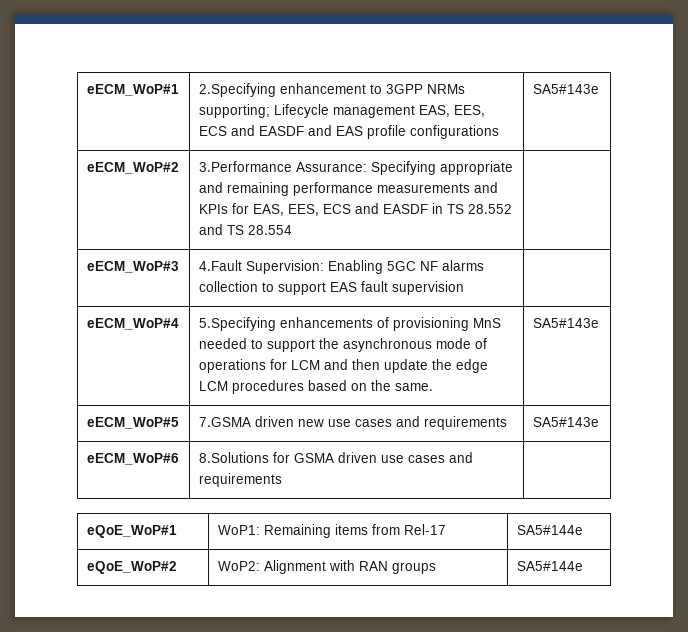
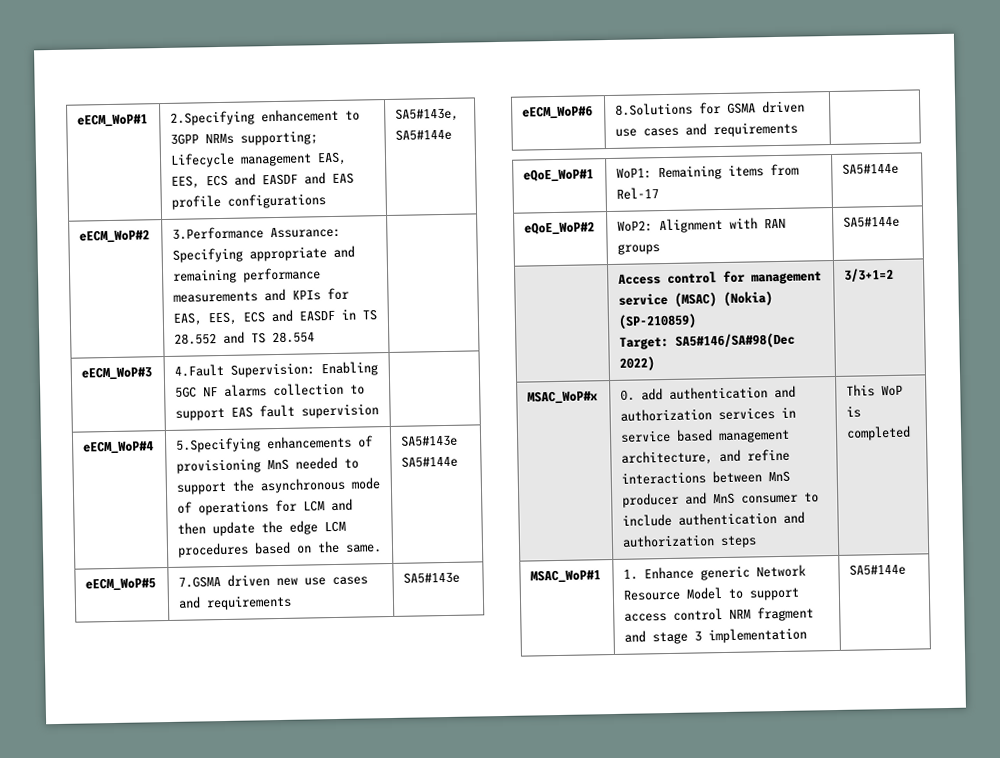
- eECM_WoP#1 | 2.Specifying enhancement to 3GPP NRMs supporting; Lifecycle management EAS, EES, ECS and EASDF and EAS profile configurations | SA5#143e
+ eECM_WoP#1 | 2.Specifying enhancement to 3GPP NRMs supporting; Lifecycle management EAS, EES, ECS and EASDF and EAS profile configurations | SA5#143e, SA5#144e
- eECM_WoP#4 | 5.Specifying enhancements of provisioning MnS needed to support the asynchronous mode of operations for LCM and then update the edge LCM procedures based on the same. | SA5#143e
+ eECM_WoP#4 | 5.Specifying enhancements of provisioning MnS needed to support the asynchronous mode of operations for LCM and then update the edge LCM procedures based on the same. | SA5#143e SA5#144e
+ | Access control for management service (MSAC) (Nokia) (SP-210859)
+ Target: SA5#146/SA#98(Dec 2022) | 3/3+1=2
+ MSAC_WoP#x | 0. add authentication and authorization services in service based management architecture, and refine interactions between MnS producer and MnS consumer to include authentication and authorization steps | This WoP is completed
+ MSAC_WoP#1 | 1. Enhance generic Network Resource Model to support access control NRM fragment and stage 3 implementation | SA5#144e

